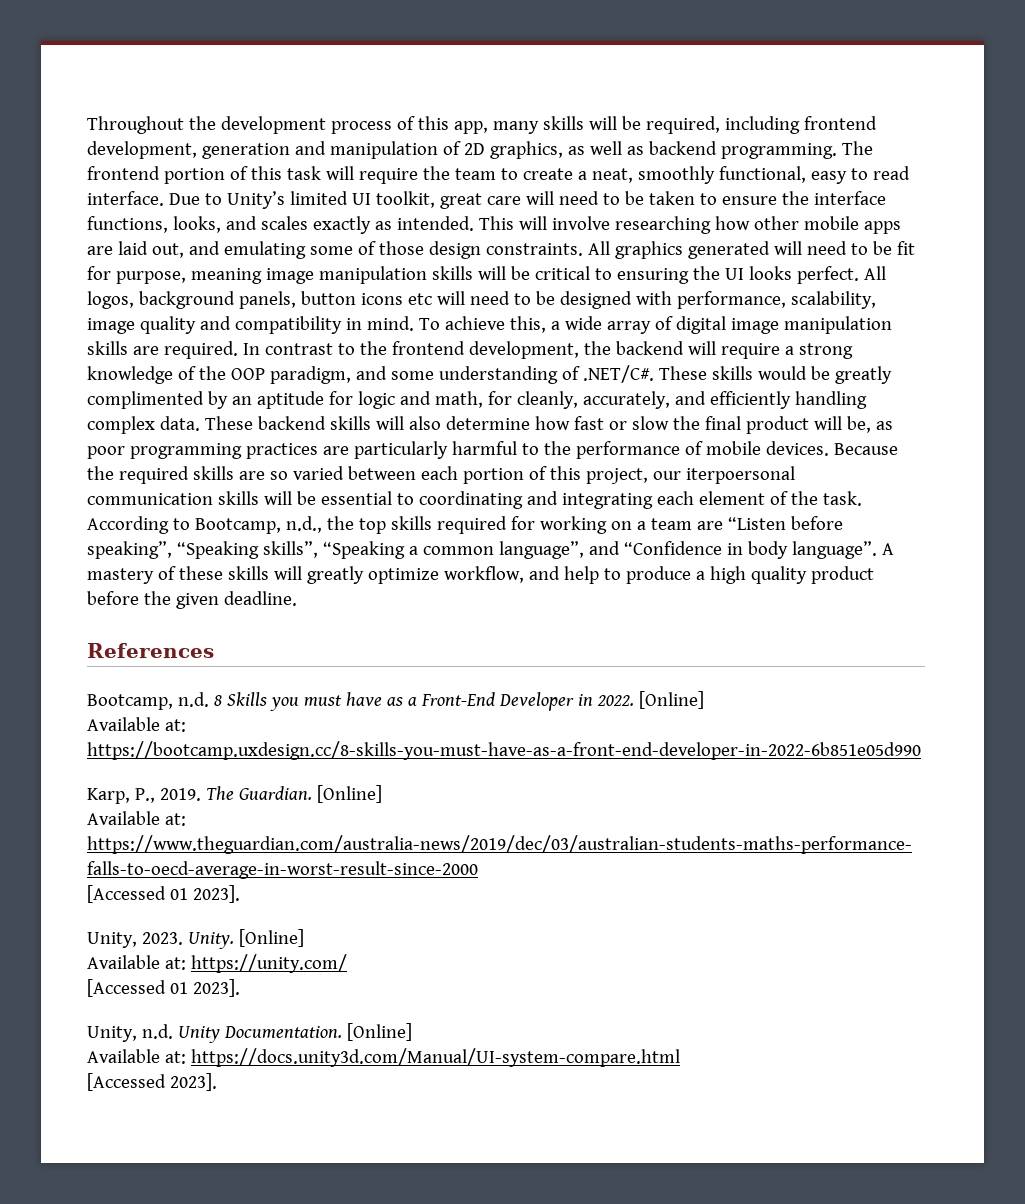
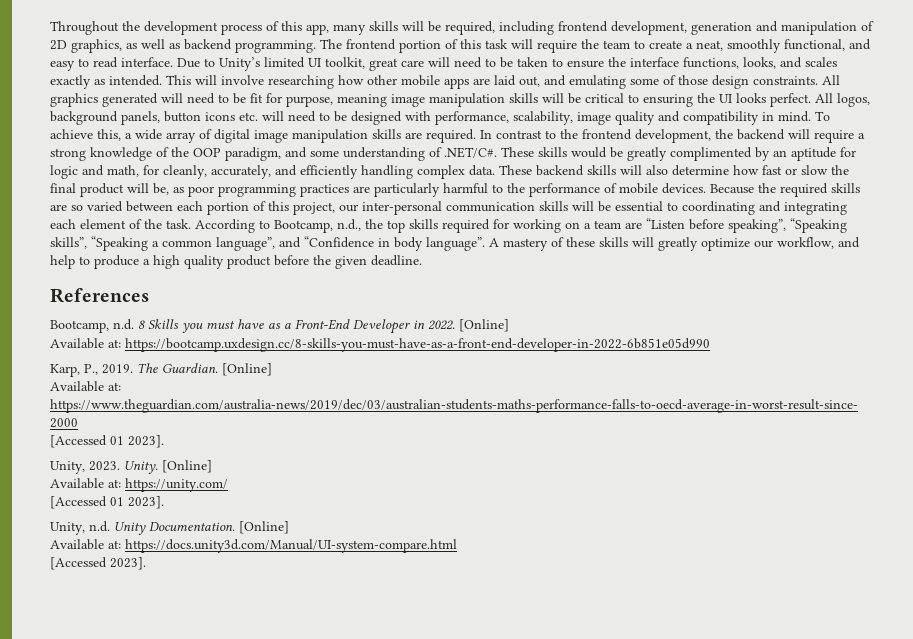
- The frontend portion of this task will require the team to create a neat, smoothly functional, easy to read interface.
+ The frontend portion of this task will require the team to create a neat, smoothly functional, and easy to read interface.
- All logos, background panels, button icons etc will need to be designed with performance, scalability, image quality and compatibility in mind.
+ All logos, background panels, button icons etc. will need to be designed with performance, scalability, image quality and compatibility in mind.
- Because the required skills are so varied between each portion of this project, our iterpoersonal communication skills will be essential to coordinating and integrating each element of the task.
+ Because the required skills are so varied between each portion of this project, our inter-personal communication skills will be essential to coordinating and integrating each element of the task.
- A mastery of these skills will greatly optimize workflow, and help to produce a high quality product before the given deadline.
+ A mastery of these skills will greatly optimize our workflow, and help to produce a high quality product before the given deadline.

